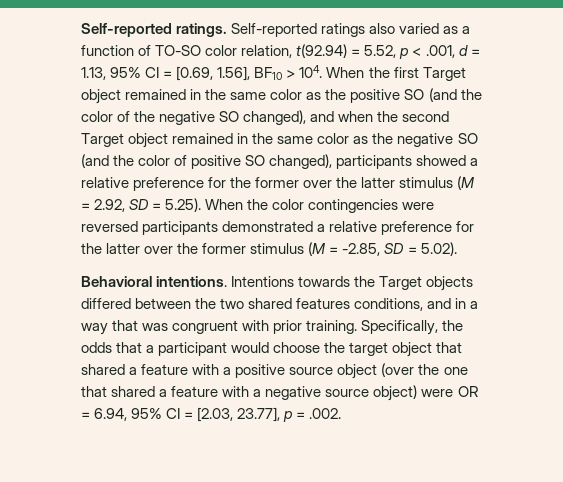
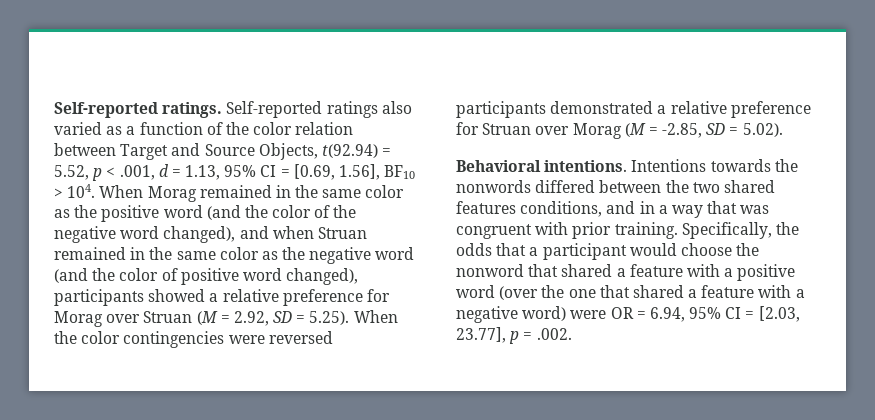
- Self-reported ratings also varied as a function of TO-SO color relation, t(92.94) = 5.52, p < .001, d = 1.13, 95% CI = [0.69, 1.56], BF10 > 104. When the first Target object remained in the same color as the positive SO (and the color of the negative SO changed), and when the second Target object remained in the same color as the negative SO (and the color of positive SO changed), participants showed a relative preference for the former over the latter stimulus (M = 2.92, SD = 5.25). When the color contingencies were reversed participants demonstrated a relative preference for the latter over the former stimulus (M = -2.85, SD = 5.02).
+ Self-reported ratings also varied as a function of the color relation between Target and Source Objects, t(92.94) = 5.52, p < .001, d = 1.13, 95% CI = [0.69, 1.56], BF10 > 104. When Morag remained in the same color as the positive word (and the color of the negative word changed), and when Struan remained in the same color as the negative word (and the color of positive word changed), participants showed a relative preference for Morag over Struan (M = 2.92, SD = 5.25). When the color contingencies were reversed participants demonstrated a relative preference for Struan over Morag (M = -2.85, SD = 5.02).
- Intentions towards the Target objects differed between the two shared features conditions, and in a way that was congruent with prior training.
+ Intentions towards the nonwords differed between the two shared features conditions, and in a way that was congruent with prior training.
- Specifically, the odds that a participant would choose the target object that shared a feature with a positive source object (over the one that shared a feature with a negative source object) were OR = 6.94, 95% CI = [2.03, 23.77], p = .002.
+ Specifically, the odds that a participant would choose the nonword that shared a feature with a positive word (over the one that shared a feature with a negative word) were OR = 6.94, 95% CI = [2.03, 23.77], p = .002.

